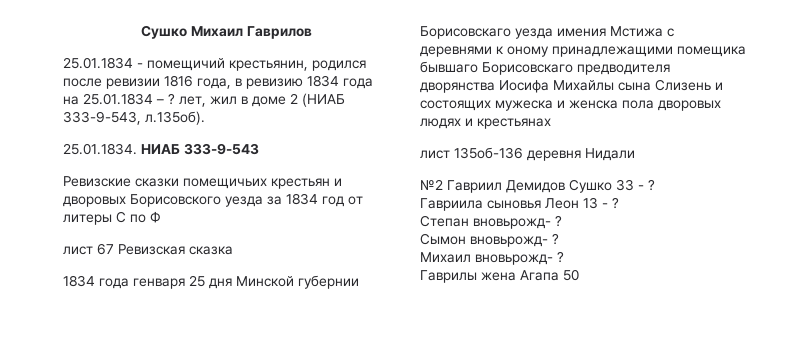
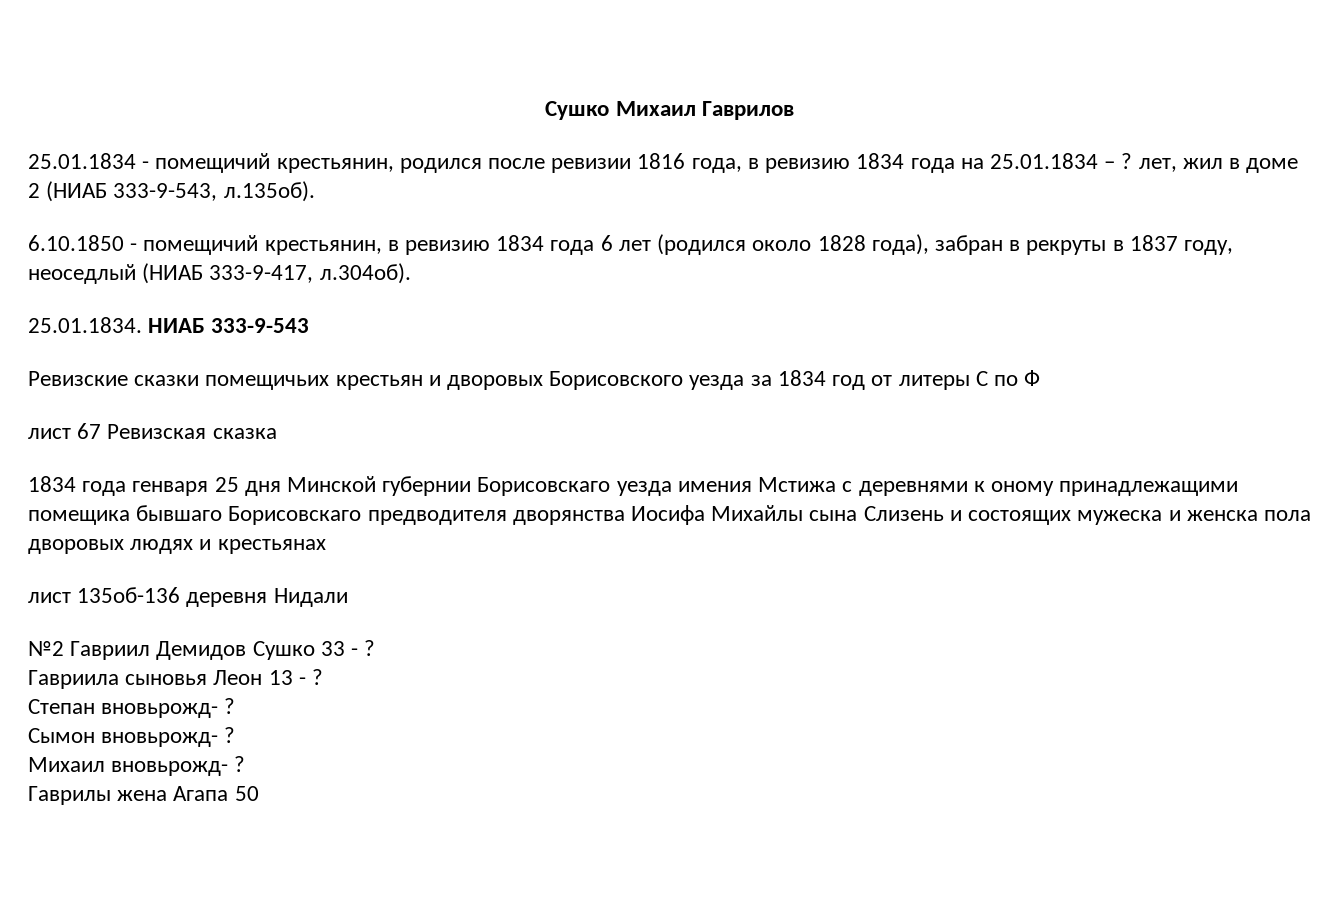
+ 6.10.1850 - помещичий крестьянин, в ревизию 1834 года 6 лет (родился около 1828 года), забран в рекруты в 1837 году, неоседлый (НИАБ 333-9-417, л.304об).

